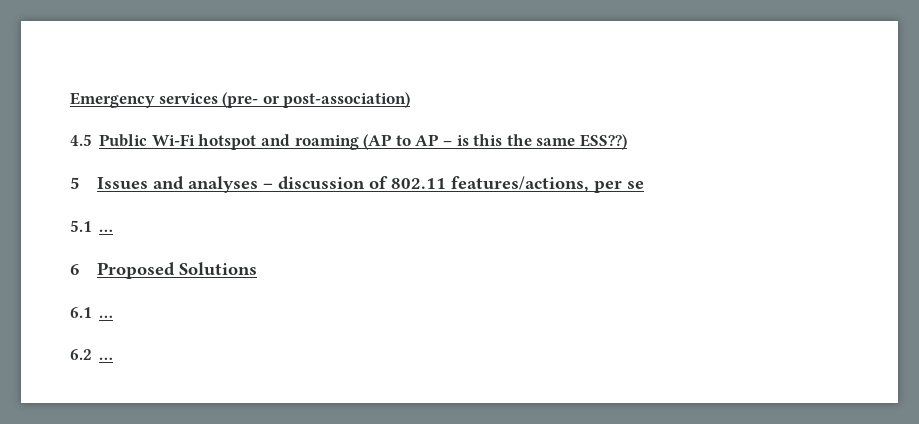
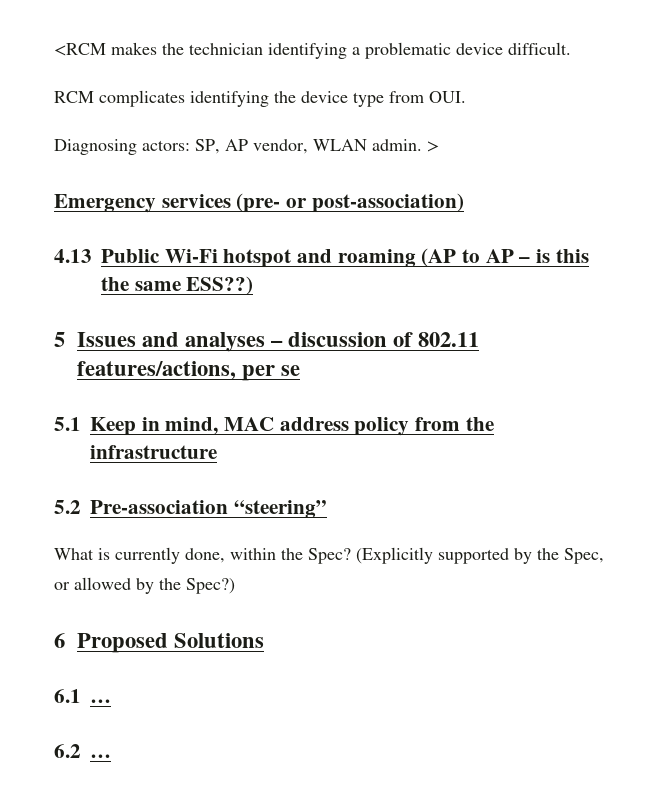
+ <RCM makes the technician identifying a problematic device difficult.
+ RCM complicates identifying the device type from OUI.
+ Diagnosing actors: SP, AP vendor, WLAN admin. >
- 4.5 Public Wi-Fi hotspot and roaming (AP to AP – is this the same ESS??)
+ 4.13 Public Wi-Fi hotspot and roaming (AP to AP – is this the same ESS??)
- 5.1 …
+ 5.1 Keep in mind, MAC address policy from the infrastructure
+ 5.2 Pre-association “steering”
+ What is currently done, within the Spec? (Explicitly supported by the Spec, or allowed by the Spec?)

